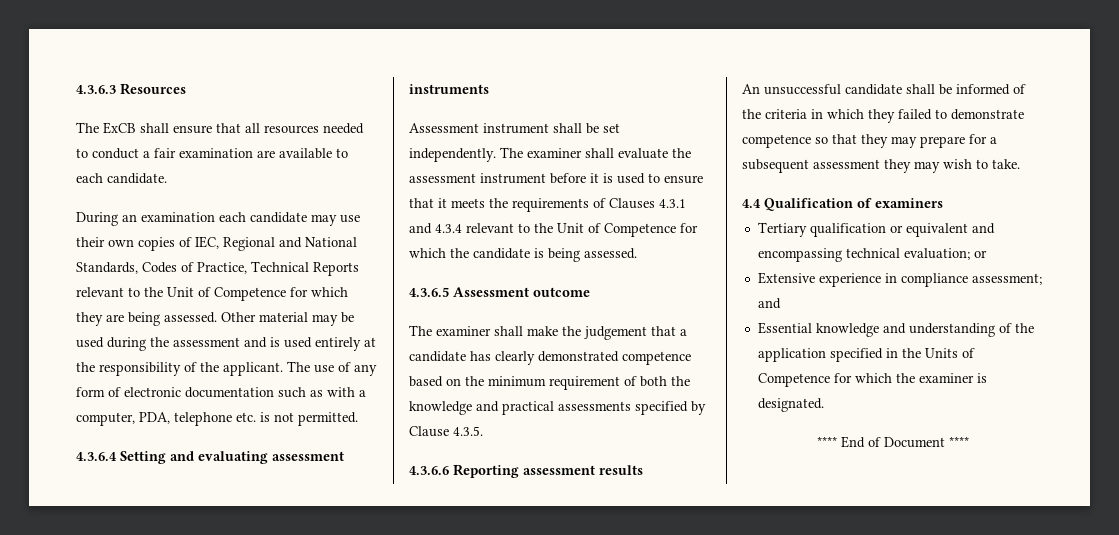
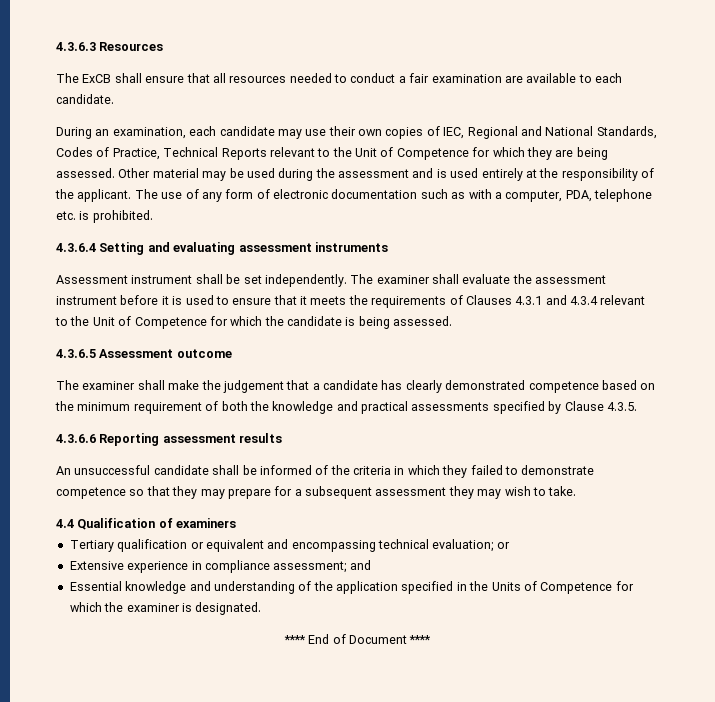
- During an examination each candidate may use their own copies of IEC, Regional and National Standards, Codes of Practice, Technical Reports relevant to the Unit of Competence for which they are being assessed.
+ During an examination, each candidate may use their own copies of IEC, Regional and National Standards, Codes of Practice, Technical Reports relevant to the Unit of Competence for which they are being assessed.
- The use of any form of electronic documentation such as with a computer, PDA, telephone etc. is not permitted.
+ The use of any form of electronic documentation such as with a computer, PDA, telephone etc. is prohibited.

